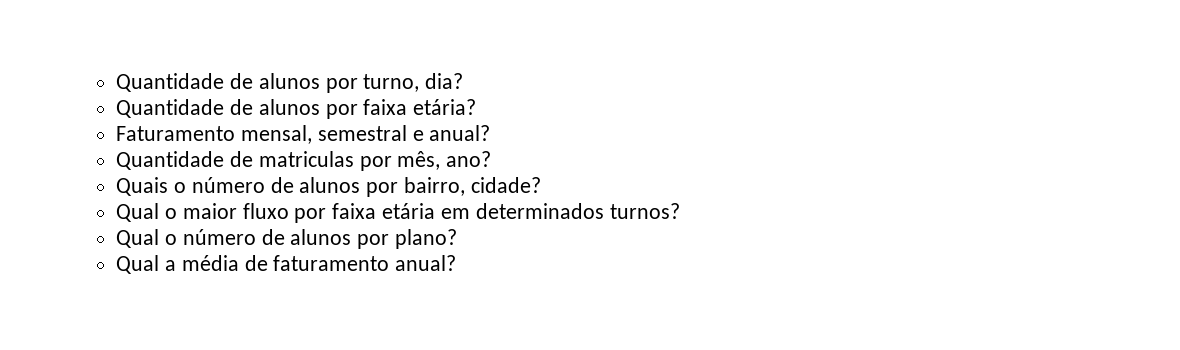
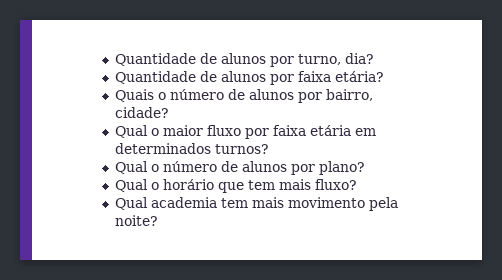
- Faturamento mensal, semestral e anual?
- Quantidade de matriculas por mês, ano?
- Qual a média de faturamento anual?
+ Qual o horário que tem mais fluxo?
+ Qual academia tem mais movimento pela noite?

